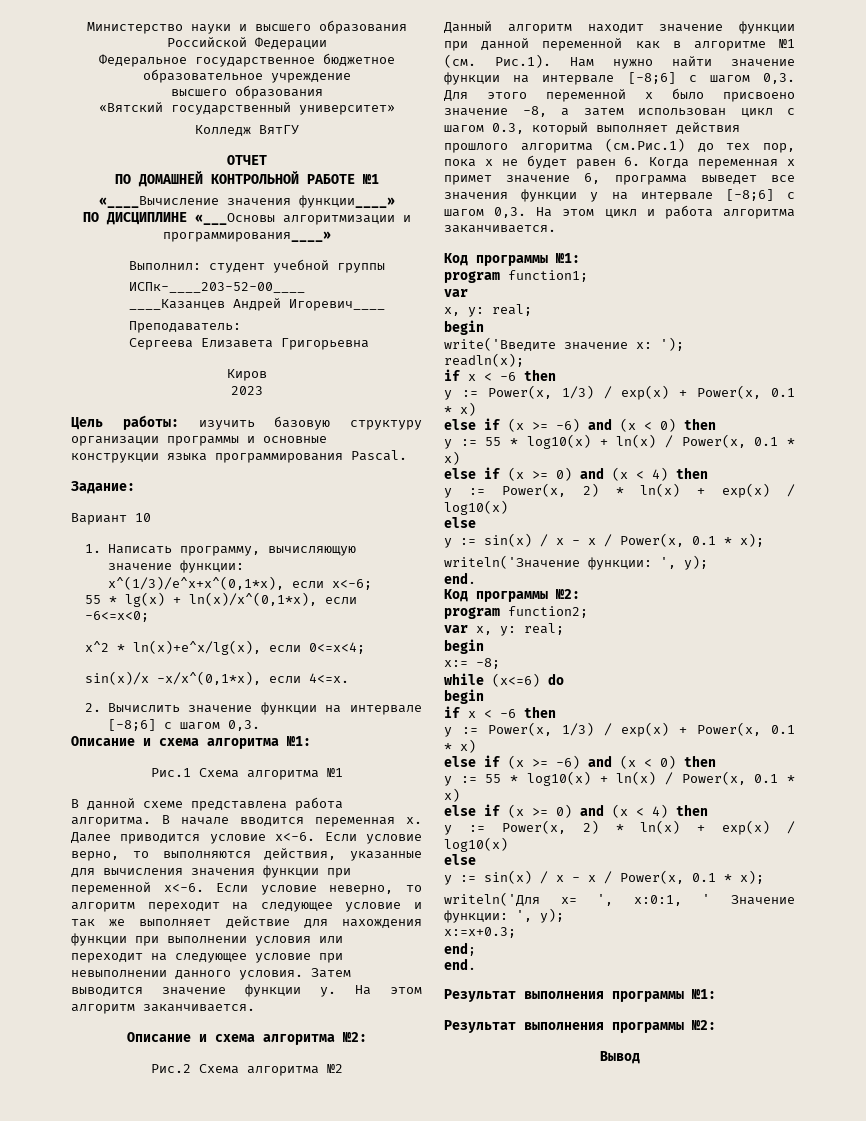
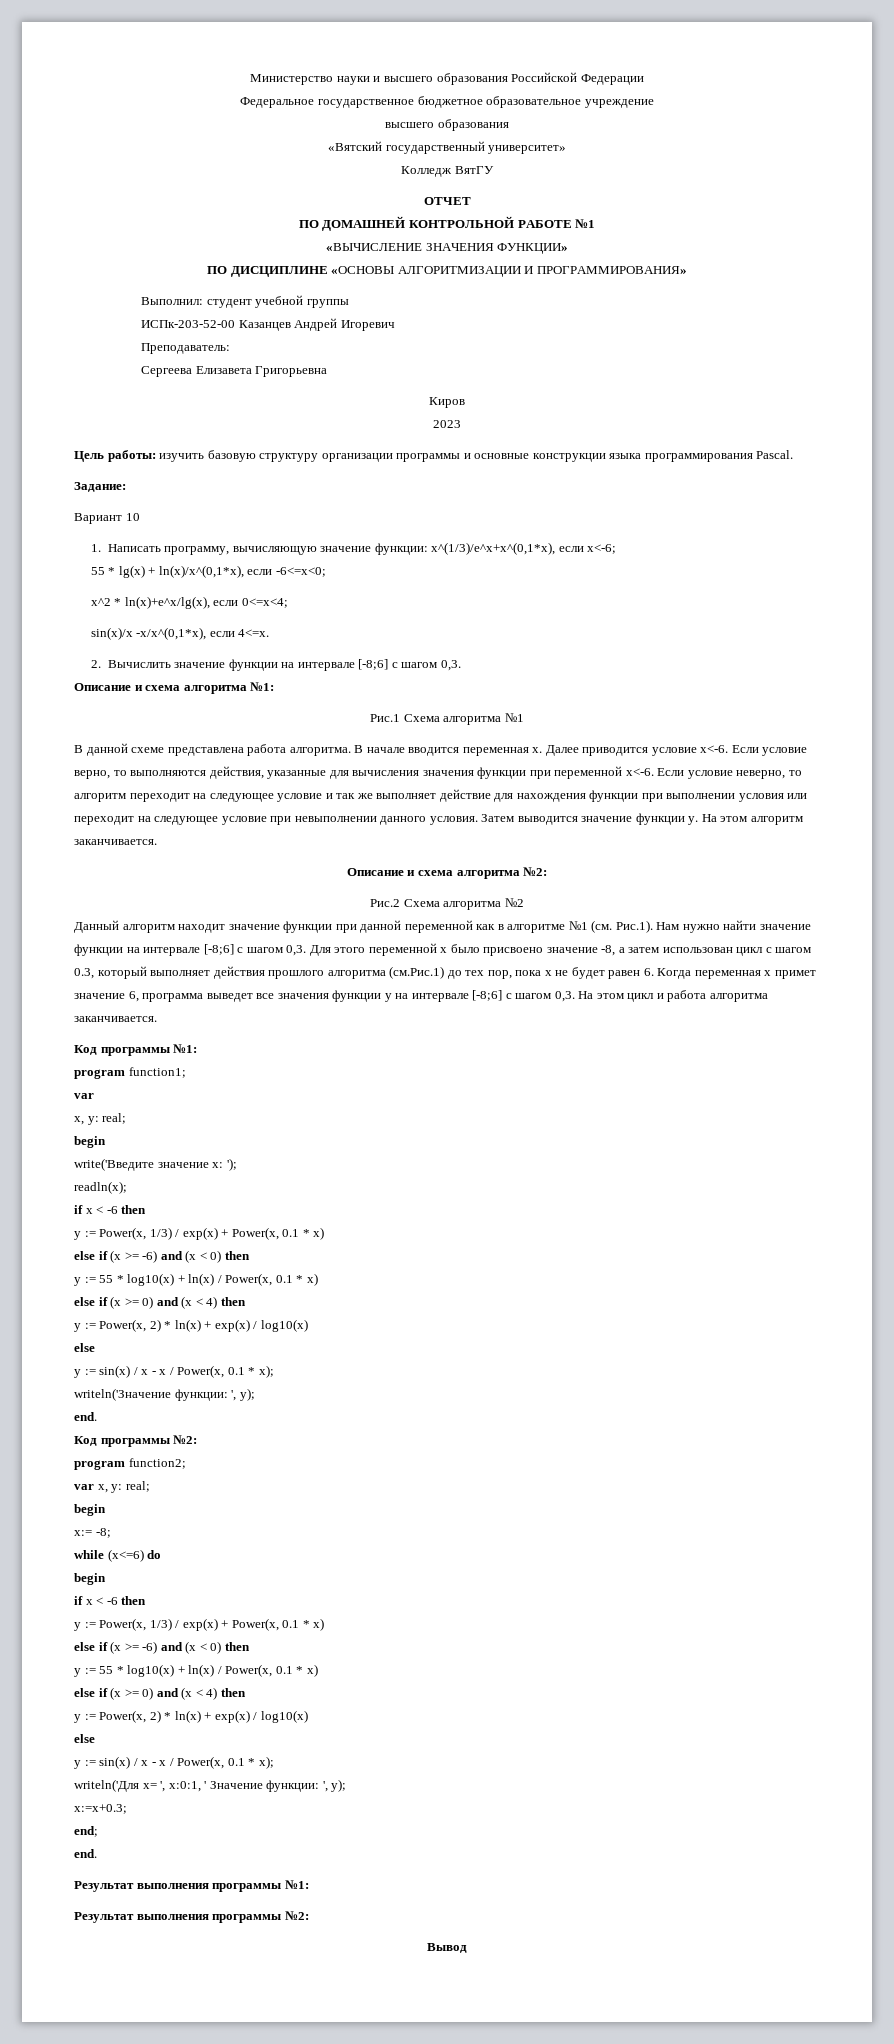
- «____Вычисление значения функции____»
+ «ВЫЧИСЛЕНИЕ ЗНАЧЕНИЯ ФУНКЦИИ»
- ПО ДИСЦИПЛИНЕ «___Основы алгоритмизации и программирования____»
+ ПО ДИСЦИПЛИНЕ «ОСНОВЫ АЛГОРИТМИЗАЦИИ И ПРОГРАММИРОВАНИЯ»
- ИСПк-____203-52-00____
- ____Казанцев Андрей Игоревич____
+ ИСПк-203-52-00 Казанцев Андрей Игоревич

